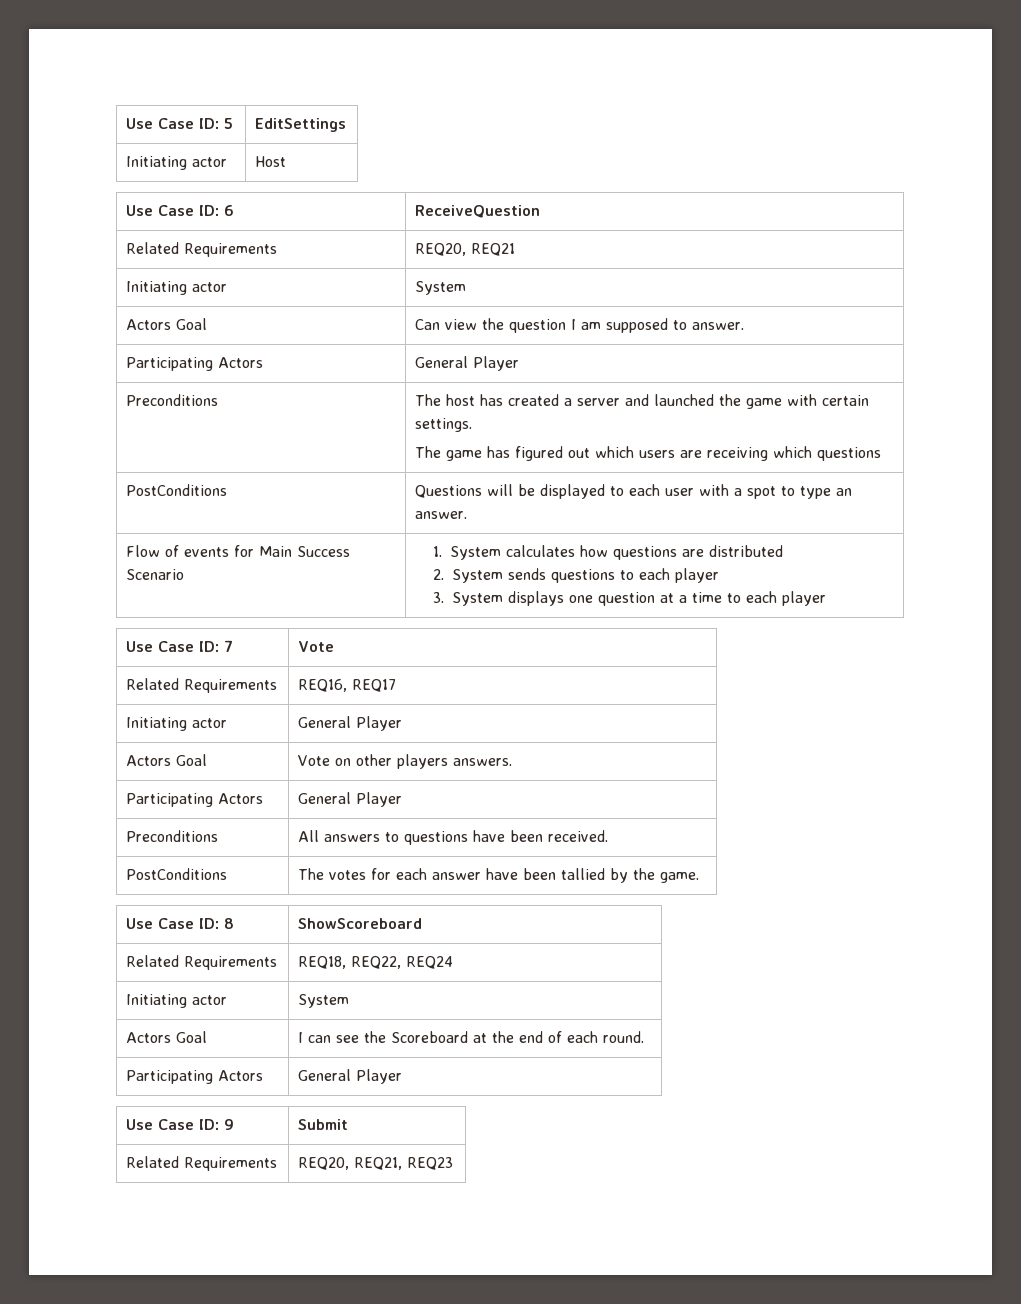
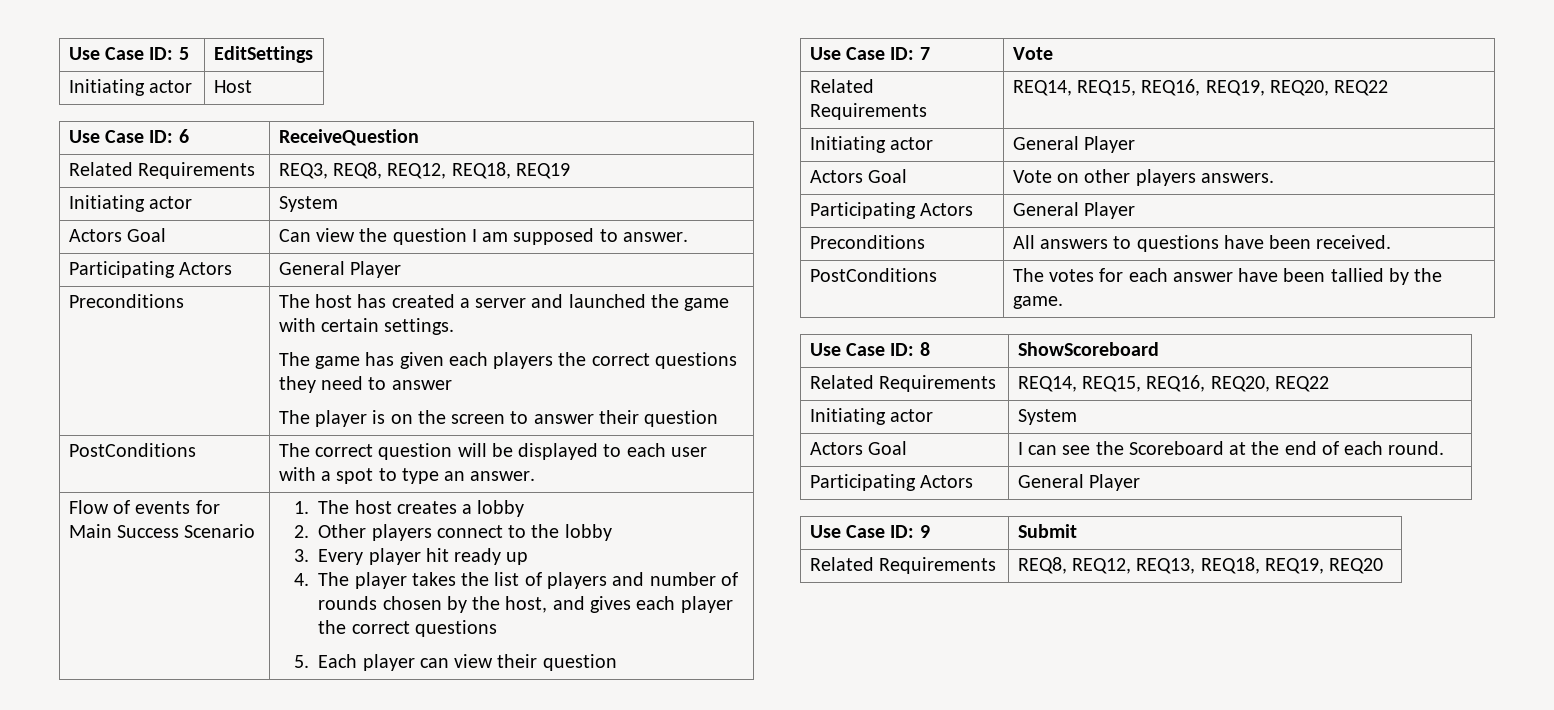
- Related Requirements | REQ20, REQ21
+ Related Requirements | REQ3, REQ8, REQ12, REQ18, REQ19
  Preconditions | The host has created a server and launched the game with certain settings.
- The game has figured out which users are receiving which questions
- PostConditions | Questions will be displayed to each user with a spot to type an answer.
+ The game has given each players the correct questions they need to answer
+ The player is on the screen to answer their question
+ PostConditions | The correct question will be displayed to each user with a spot to type an answer.
- 1. System calculates how questions are distributed
- 2. System sends questions to each player
- 3. System displays one question at a time to each player
+ 1. The host creates a lobby
+ 2. Other players connect to the lobby
+ 3. Every player hit ready up
+ 4. The player takes the list of players and number of rounds chosen by the host, and gives each player the correct questions
+ 5. Each player can view their question
- Related Requirements | REQ16, REQ17
+ Related Requirements | REQ14, REQ15, REQ16, REQ19, REQ20, REQ22
- Related Requirements | REQ18, REQ22, REQ24
+ Related Requirements | REQ14, REQ15, REQ16, REQ20, REQ22
- Related Requirements | REQ20, REQ21, REQ23
+ Related Requirements | REQ8, REQ12, REQ13, REQ18, REQ19, REQ20

